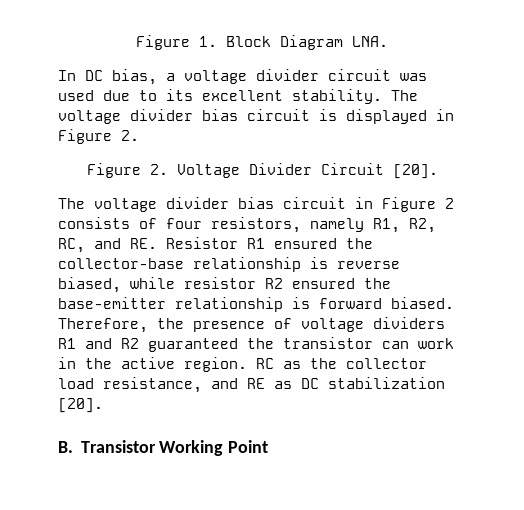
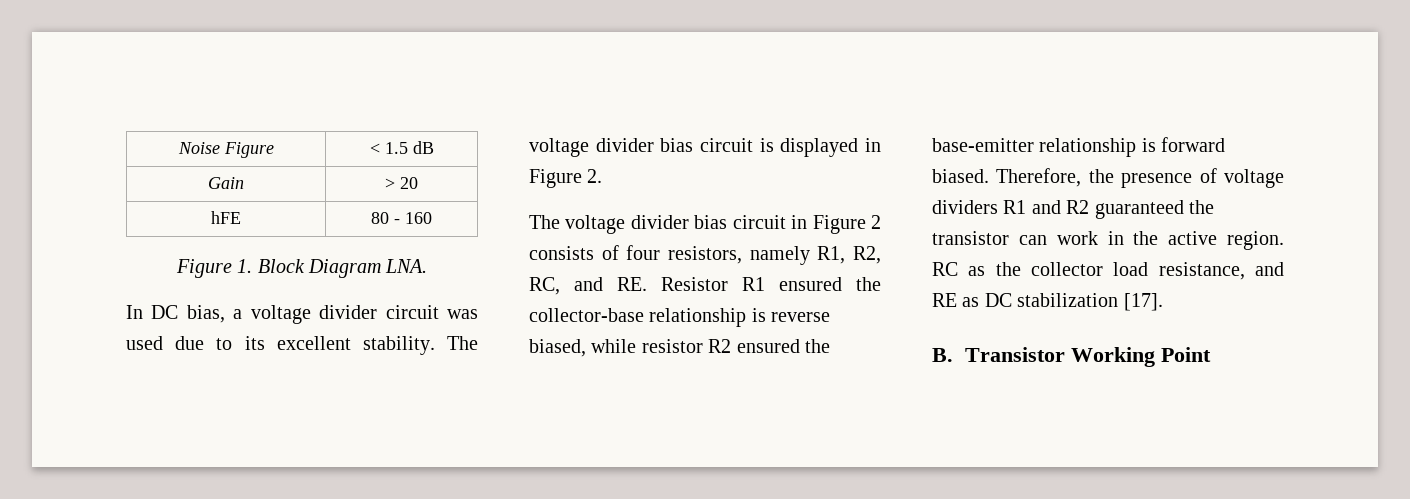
+ Noise Figure | < 1.5 dB
+ Gain | > 20
+ hFE | 80 - 160
- Figure 2. Voltage Divider Circuit [20].
- RC as the collector load resistance, and RE as DC stabilization [20].
+ RC as the collector load resistance, and RE as DC stabilization [17].

